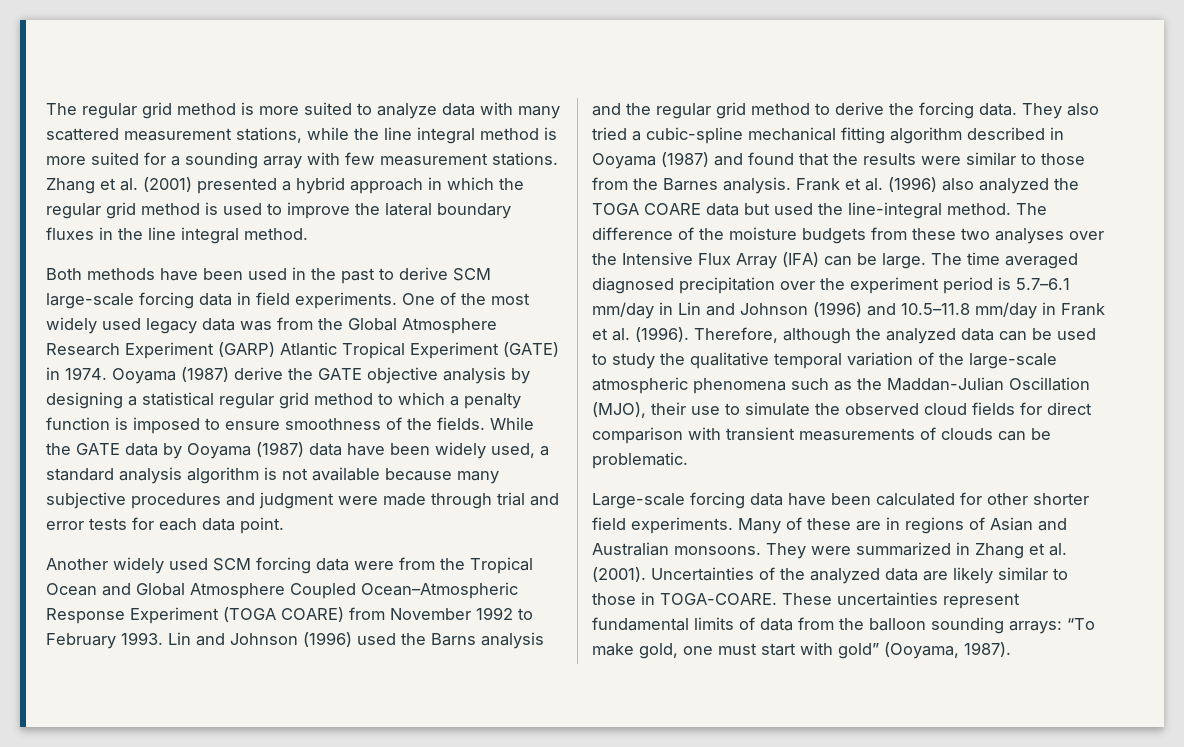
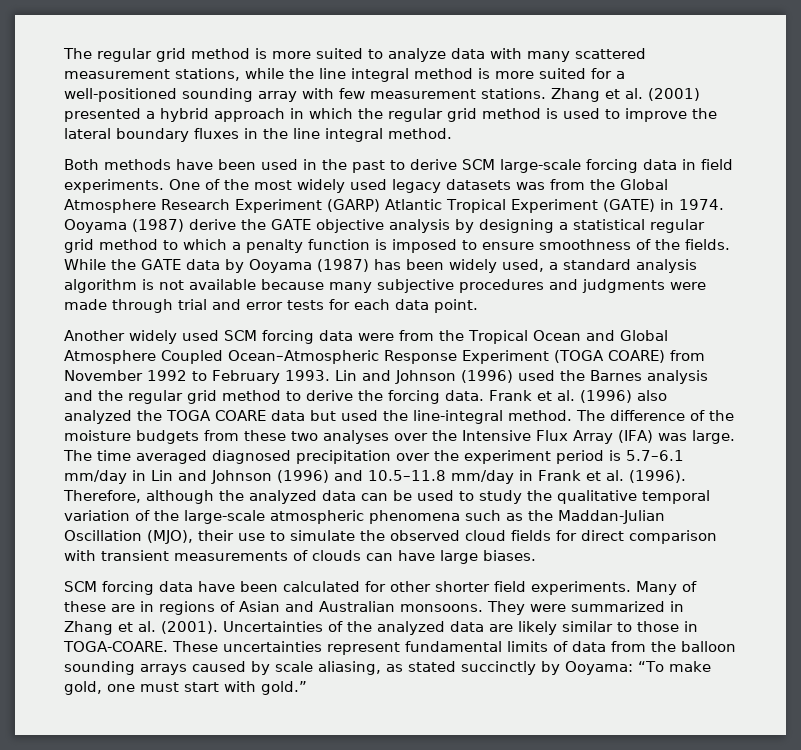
- The regular grid method is more suited to analyze data with many scattered measurement stations, while the line integral method is more suited for a sounding array with few measurement stations.
+ The regular grid method is more suited to analyze data with many scattered measurement stations, while the line integral method is more suited for a well-positioned sounding array with few measurement stations.
- One of the most widely used legacy data was from the Global Atmosphere Research Experiment (GARP) Atlantic Tropical Experiment (GATE) in 1974.
+ One of the most widely used legacy datasets was from the Global Atmosphere Research Experiment (GARP) Atlantic Tropical Experiment (GATE) in 1974.
- While the GATE data by Ooyama (1987) data have been widely used, a standard analysis algorithm is not available because many subjective procedures and judgment were made through trial and error tests for each data point.
+ While the GATE data by Ooyama (1987) has been widely used, a standard analysis algorithm is not available because many subjective procedures and judgments were made through trial and error tests for each data point.
- Lin and Johnson (1996) used the Barns analysis and the regular grid method to derive the forcing data.
+ Lin and Johnson (1996) used the Barnes analysis and the regular grid method to derive the forcing data.
- They also tried a cubic-spline mechanical fitting algorithm described in Ooyama (1987) and found that the results were similar to those from the Barnes analysis.
- The difference of the moisture budgets from these two analyses over the Intensive Flux Array (IFA) can be large.
+ The difference of the moisture budgets from these two analyses over the Intensive Flux Array (IFA) was large.
- Therefore, although the analyzed data can be used to study the qualitative temporal variation of the large-scale atmospheric phenomena such as the Maddan-Julian Oscillation (MJO), their use to simulate the observed cloud fields for direct comparison with transient measurements of clouds can be problematic.
- Large-scale forcing data have been calculated for other shorter field experiments.
+ Therefore, although the analyzed data can be used to study the qualitative temporal variation of the large-scale atmospheric phenomena such as the Maddan-Julian Oscillation (MJO), their use to simulate the observed cloud fields for direct comparison with transient measurements of clouds can have large biases.
+ SCM forcing data have been calculated for other shorter field experiments.
- These uncertainties represent fundamental limits of data from the balloon sounding arrays: “To make gold, one must start with gold” (Ooyama, 1987).
+ These uncertainties represent fundamental limits of data from the balloon sounding arrays caused by scale aliasing, as stated succinctly by Ooyama: “To make gold, one must start with gold.”

